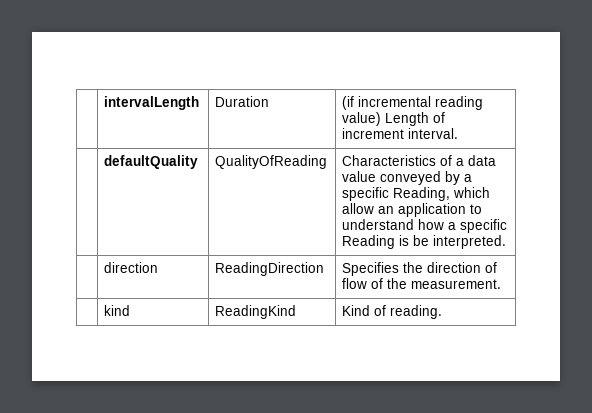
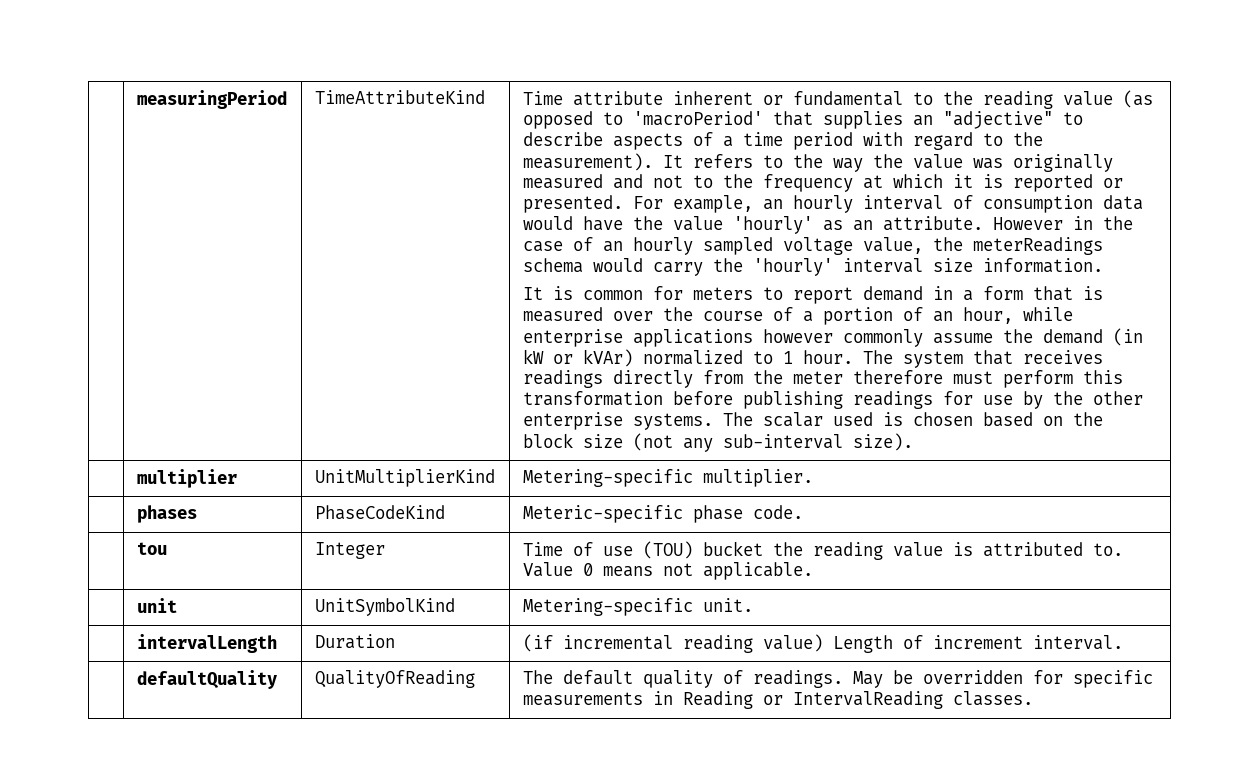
+ measuringPeriod | TimeAttributeKind | Time attribute inherent or fundamental to the reading value (as opposed to 'macroPeriod' that supplies an "adjective" to describe aspects of a time period with regard to the measurement). It refers to the way the value was originally measured and not to the frequency at which it is reported or presented. For example, an hourly interval of consumption data would have the value 'hourly' as an attribute. However in the case of an hourly sampled voltage value, the meterReadings schema would carry the 'hourly' interval size information.
+ It is common for meters to report demand in a form that is measured over the course of a portion of an hour, while enterprise applications however commonly assume the demand (in kW or kVAr) normalized to 1 hour. The system that receives readings directly from the meter therefore must perform this transformation before publishing readings for use by the other enterprise systems. The scalar used is chosen based on the block size (not any sub-interval size).
+ | multiplier | UnitMultiplierKind | Metering-specific multiplier.
+ | phases | PhaseCodeKind | Meteric-specific phase code.
+ | tou | Integer | Time of use (TOU) bucket the reading value is attributed to. Value 0 means not applicable.
+ | unit | UnitSymbolKind | Metering-specific unit.
- | defaultQuality | QualityOfReading | Characteristics of a data value conveyed by a specific Reading, which allow an application to understand how a specific Reading is be interpreted.
- | direction | ReadingDirection | Specifies the direction of flow of the measurement.
- | kind | ReadingKind | Kind of reading.
+ | defaultQuality | QualityOfReading | The default quality of readings. May be overridden for specific measurements in Reading or IntervalReading classes.

